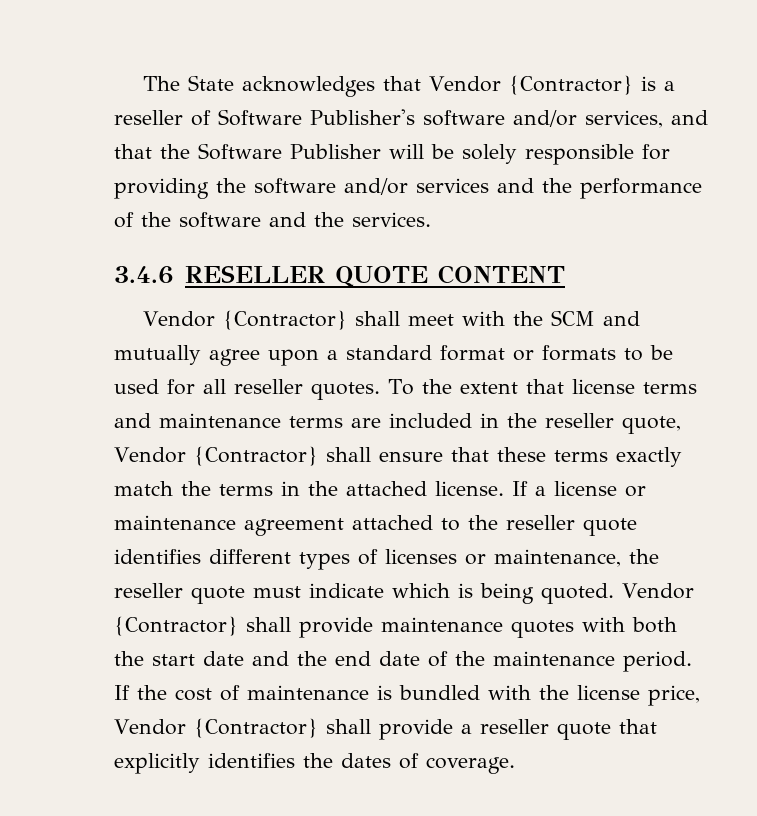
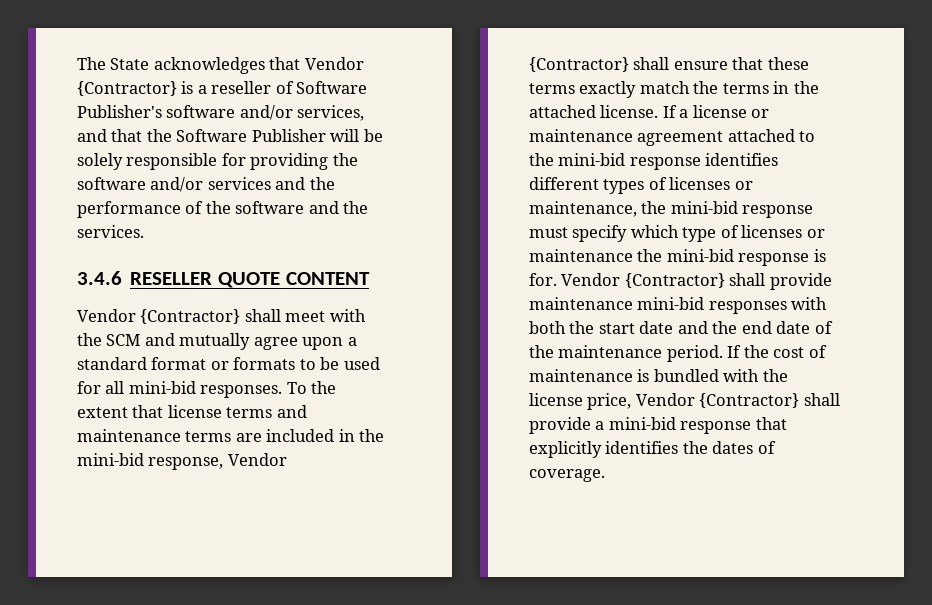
- Vendor {Contractor} shall meet with the SCM and mutually agree upon a standard format or formats to be used for all reseller quotes.
+ Vendor {Contractor} shall meet with the SCM and mutually agree upon a standard format or formats to be used for all mini-bid responses.
- To the extent that license terms and maintenance terms are included in the reseller quote, Vendor {Contractor} shall ensure that these terms exactly match the terms in the attached license.
+ To the extent that license terms and maintenance terms are included in the mini-bid response, Vendor {Contractor} shall ensure that these terms exactly match the terms in the attached license.
- If a license or maintenance agreement attached to the reseller quote identifies different types of licenses or maintenance, the reseller quote must indicate which is being quoted.
+ If a license or maintenance agreement attached to the mini-bid response identifies different types of licenses or maintenance, the mini-bid response must specify which type of licenses or maintenance the mini-bid response is for.
- Vendor {Contractor} shall provide maintenance quotes with both the start date and the end date of the maintenance period.
+ Vendor {Contractor} shall provide maintenance mini-bid responses with both the start date and the end date of the maintenance period.
- If the cost of maintenance is bundled with the license price, Vendor {Contractor} shall provide a reseller quote that explicitly identifies the dates of coverage.
+ If the cost of maintenance is bundled with the license price, Vendor {Contractor} shall provide a mini-bid response that explicitly identifies the dates of coverage.

